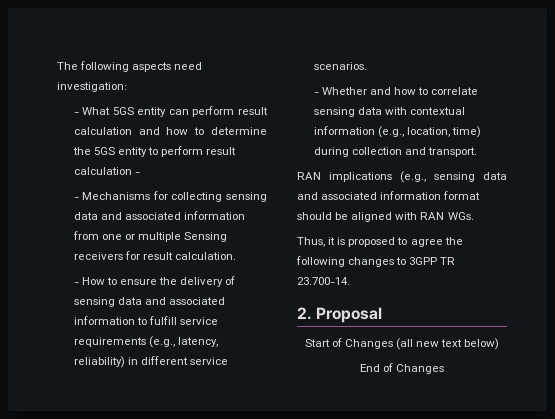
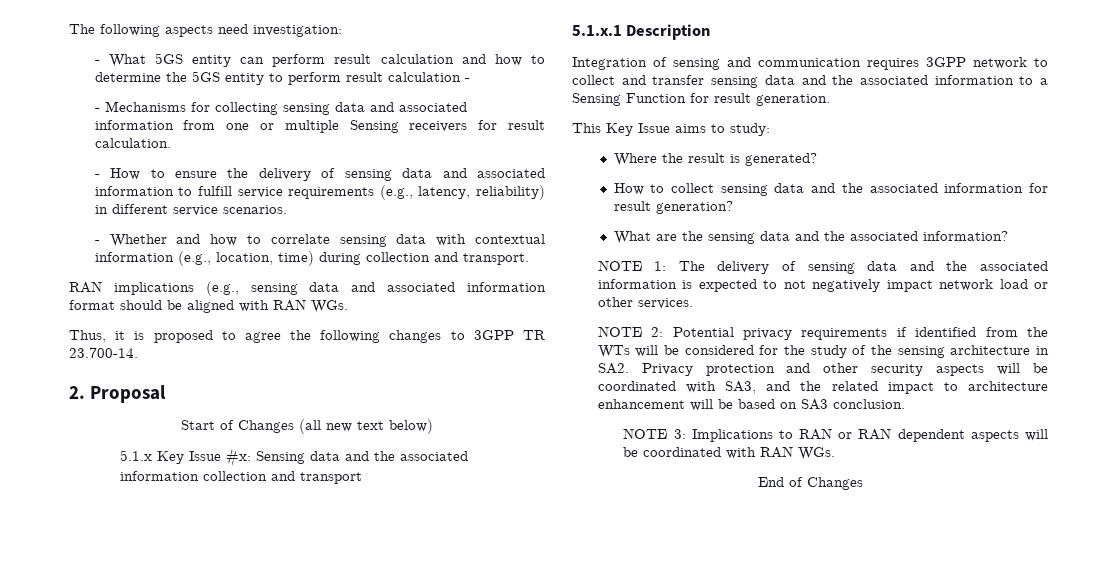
+ 5.1.x Key Issue #x: Sensing data and the associated information collection and transport
+ 5.1.x.1 Description
+ Integration of sensing and communication requires 3GPP network to collect and transfer sensing data and the associated information to a Sensing Function for result generation.
+ This Key Issue aims to study:
+ Where the result is generated?
+ How to collect sensing data and the associated information for result generation?
+ What are the sensing data and the associated information?
+ NOTE 1: The delivery of sensing data and the associated information is expected to not negatively impact network load or other services.
+ NOTE 2: Potential privacy requirements if identified from the WTs will be considered for the study of the sensing architecture in SA2. Privacy protection and other security aspects will be coordinated with SA3, and the related impact to architecture enhancement will be based on SA3 conclusion.
+ NOTE 3: Implications to RAN or RAN dependent aspects will be coordinated with RAN WGs.

